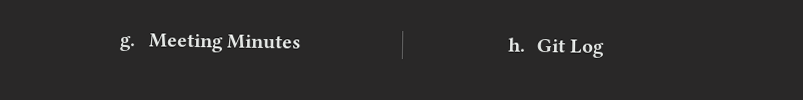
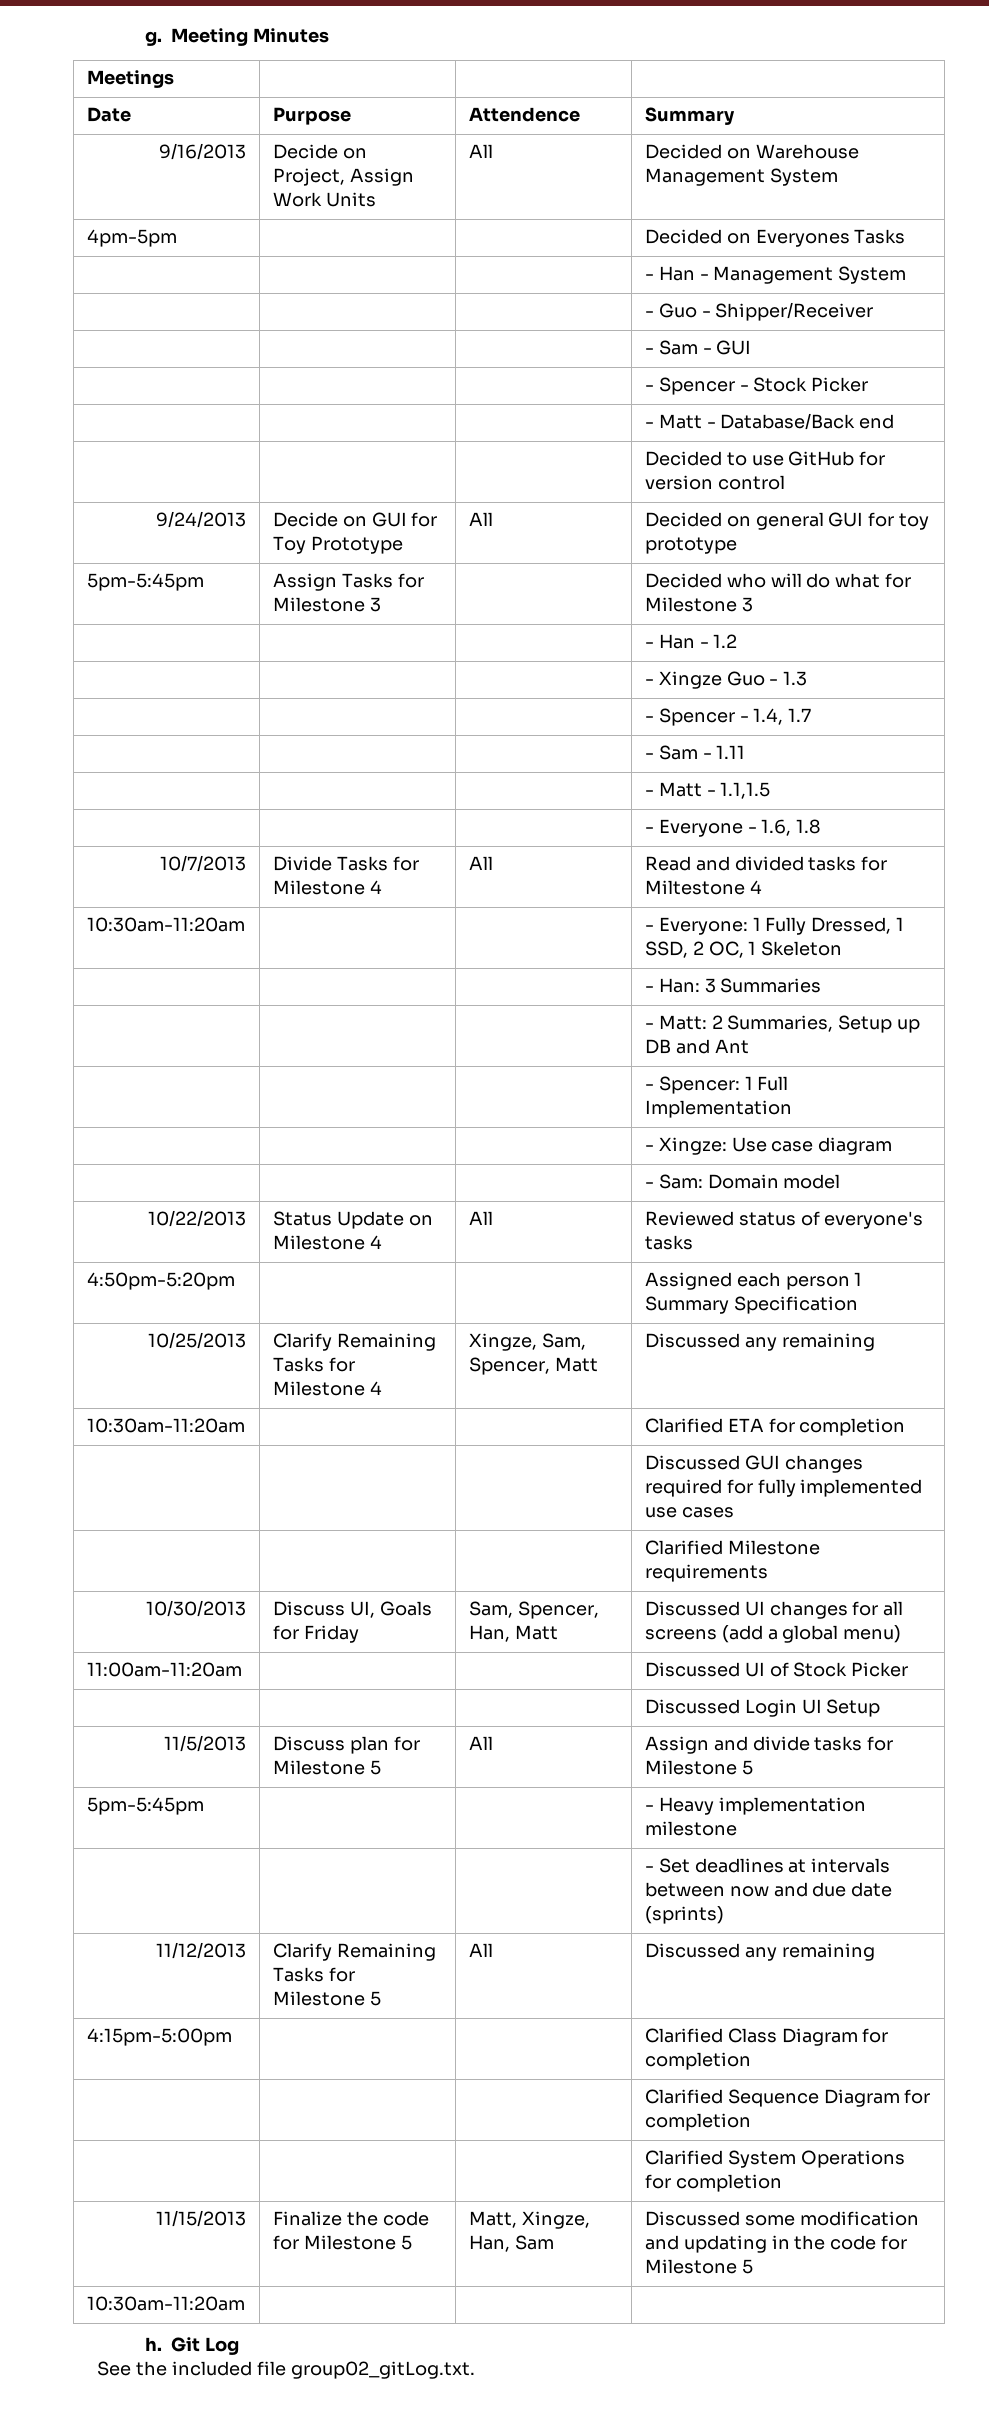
+ Meetings | | |
+ Date | Purpose | Attendence | Summary
+ 9/16/2013 | Decide on Project, Assign Work Units | All | Decided on Warehouse Management System
+ 4pm-5pm | | | Decided on Everyones Tasks
+ | | | - Han - Management System
+ | | | - Guo - Shipper/Receiver
+ | | | - Sam - GUI
+ | | | - Spencer - Stock Picker
+ | | | - Matt - Database/Back end
+ | | | Decided to use GitHub for version control
+ 9/24/2013 | Decide on GUI for Toy Prototype | All | Decided on general GUI for toy prototype
+ 5pm-5:45pm | Assign Tasks for Milestone 3 | | Decided who will do what for Milestone 3
+ | | | - Han - 1.2
+ | | | - Xingze Guo - 1.3
+ | | | - Spencer - 1.4, 1.7
+ | | | - Sam - 1.11
+ | | | - Matt - 1.1,1.5
+ | | | - Everyone - 1.6, 1.8
+ 10/7/2013 | Divide Tasks for Milestone 4 | All | Read and divided tasks for Miltestone 4
+ 10:30am-11:20am | | | - Everyone: 1 Fully Dressed, 1 SSD, 2 OC, 1 Skeleton
+ | | | - Han: 3 Summaries
+ | | | - Matt: 2 Summaries, Setup up DB and Ant
+ | | | - Spencer: 1 Full Implementation
+ | | | - Xingze: Use case diagram
+ | | | - Sam: Domain model
+ 10/22/2013 | Status Update on Milestone 4 | All | Reviewed status of everyone's tasks
+ 4:50pm-5:20pm | | | Assigned each person 1 Summary Specification
+ 10/25/2013 | Clarify Remaining Tasks for Milestone 4 | Xingze, Sam, Spencer, Matt | Discussed any remaining
+ 10:30am-11:20am | | | Clarified ETA for completion
+ | | | Discussed GUI changes required for fully implemented use cases
+ | | | Clarified Milestone requirements
+ 10/30/2013 | Discuss UI, Goals for Friday | Sam, Spencer, Han, Matt | Discussed UI changes for all screens (add a global menu)
+ 11:00am-11:20am | | | Discussed UI of Stock Picker
+ | | | Discussed Login UI Setup
+ 11/5/2013 | Discuss plan for Milestone 5 | All | Assign and divide tasks for Milestone 5
+ 5pm-5:45pm | | | - Heavy implementation milestone
+ | | | - Set deadlines at intervals between now and due date (sprints)
+ 11/12/2013 | Clarify Remaining Tasks for Milestone 5 | All | Discussed any remaining
+ 4:15pm-5:00pm | | | Clarified Class Diagram for completion
+ | | | Clarified Sequence Diagram for completion
+ | | | Clarified System Operations for completion
+ 11/15/2013 | Finalize the code for Milestone 5 | Matt, Xingze, Han, Sam | Discussed some modification and updating in the code for Milestone 5
+ 10:30am-11:20am | | |
  h. Git Log
+ See the included file group02_gitLog.txt.

